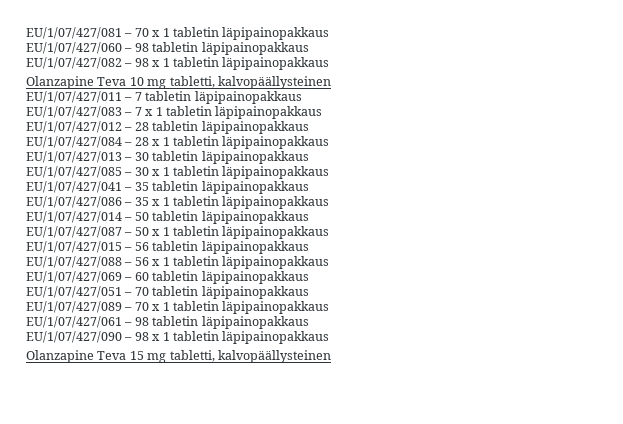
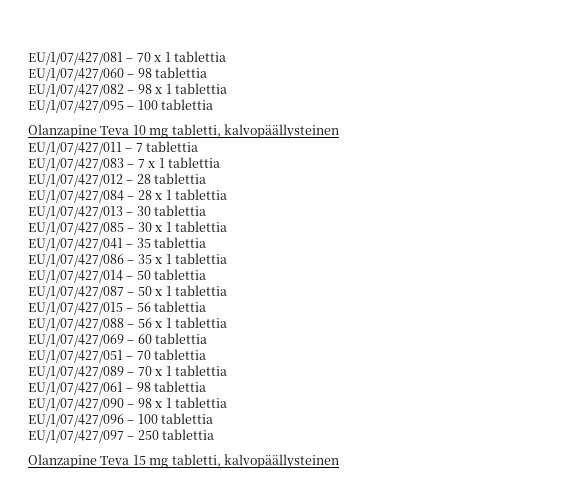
- EU/1/07/427/081 – 70 x 1 tabletin läpipainopakkaus
+ EU/1/07/427/081 – 70 x 1 tablettia
- EU/1/07/427/060 – 98 tabletin läpipainopakkaus
+ EU/1/07/427/060 – 98 tablettia
- EU/1/07/427/082 – 98 x 1 tabletin läpipainopakkaus
+ EU/1/07/427/082 – 98 x 1 tablettia
+ EU/1/07/427/095 – 100 tablettia
- EU/1/07/427/011 – 7 tabletin läpipainopakkaus
+ EU/1/07/427/011 – 7 tablettia
- EU/1/07/427/083 – 7 x 1 tabletin läpipainopakkaus
+ EU/1/07/427/083 – 7 x 1 tablettia
- EU/1/07/427/012 – 28 tabletin läpipainopakkaus
+ EU/1/07/427/012 – 28 tablettia
- EU/1/07/427/084 – 28 x 1 tabletin läpipainopakkaus
+ EU/1/07/427/084 – 28 x 1 tablettia
- EU/1/07/427/013 – 30 tabletin läpipainopakkaus
+ EU/1/07/427/013 – 30 tablettia
- EU/1/07/427/085 – 30 x 1 tabletin läpipainopakkaus
+ EU/1/07/427/085 – 30 x 1 tablettia
- EU/1/07/427/041 – 35 tabletin läpipainopakkaus
+ EU/1/07/427/041 – 35 tablettia
- EU/1/07/427/086 – 35 x 1 tabletin läpipainopakkaus
+ EU/1/07/427/086 – 35 x 1 tablettia
- EU/1/07/427/014 – 50 tabletin läpipainopakkaus
+ EU/1/07/427/014 – 50 tablettia
- EU/1/07/427/087 – 50 x 1 tabletin läpipainopakkaus
+ EU/1/07/427/087 – 50 x 1 tablettia
- EU/1/07/427/015 – 56 tabletin läpipainopakkaus
+ EU/1/07/427/015 – 56 tablettia
- EU/1/07/427/088 – 56 x 1 tabletin läpipainopakkaus
+ EU/1/07/427/088 – 56 x 1 tablettia
- EU/1/07/427/069 – 60 tabletin läpipainopakkaus
+ EU/1/07/427/069 – 60 tablettia
- EU/1/07/427/051 – 70 tabletin läpipainopakkaus
+ EU/1/07/427/051 – 70 tablettia
- EU/1/07/427/089 – 70 x 1 tabletin läpipainopakkaus
+ EU/1/07/427/089 – 70 x 1 tablettia
- EU/1/07/427/061 – 98 tabletin läpipainopakkaus
+ EU/1/07/427/061 – 98 tablettia
- EU/1/07/427/090 – 98 x 1 tabletin läpipainopakkaus
+ EU/1/07/427/090 – 98 x 1 tablettia
+ EU/1/07/427/096 – 100 tablettia
+ EU/1/07/427/097 – 250 tablettia

